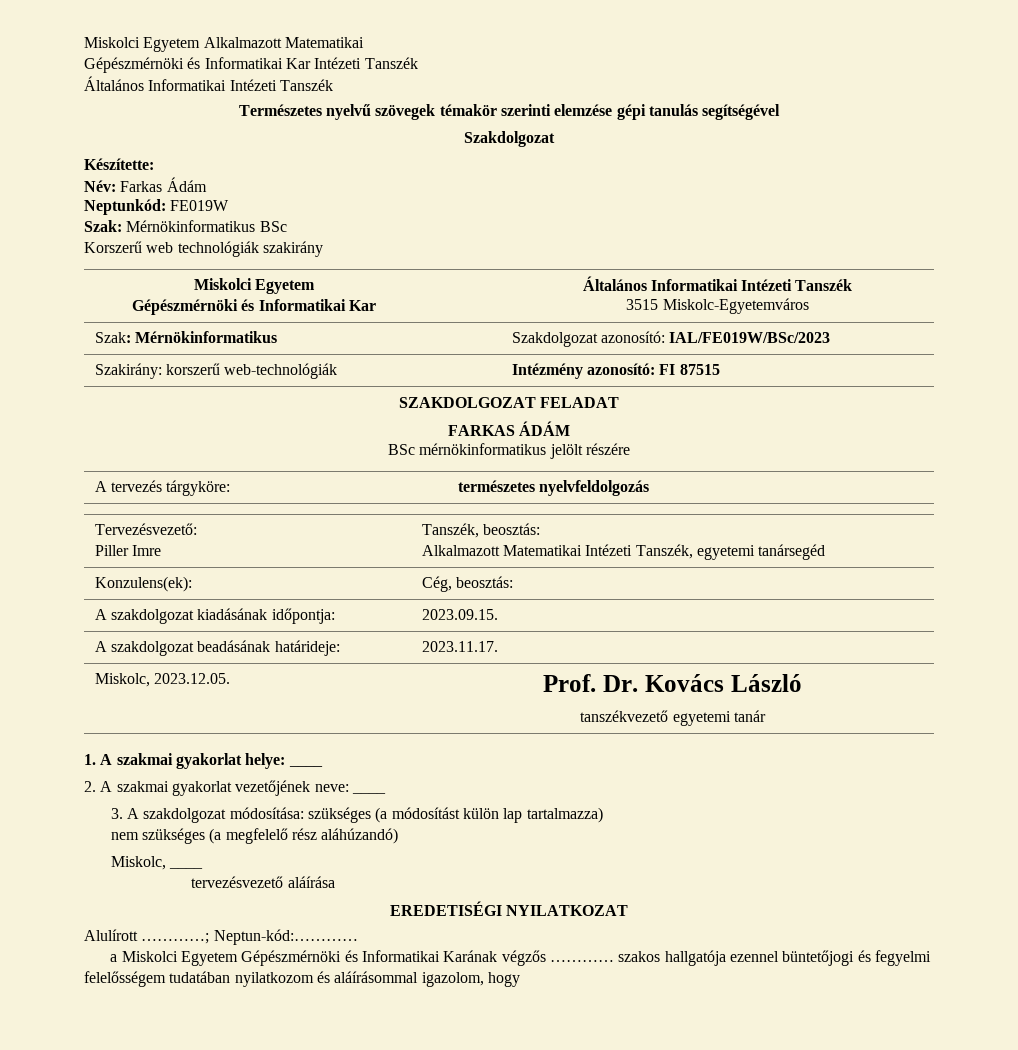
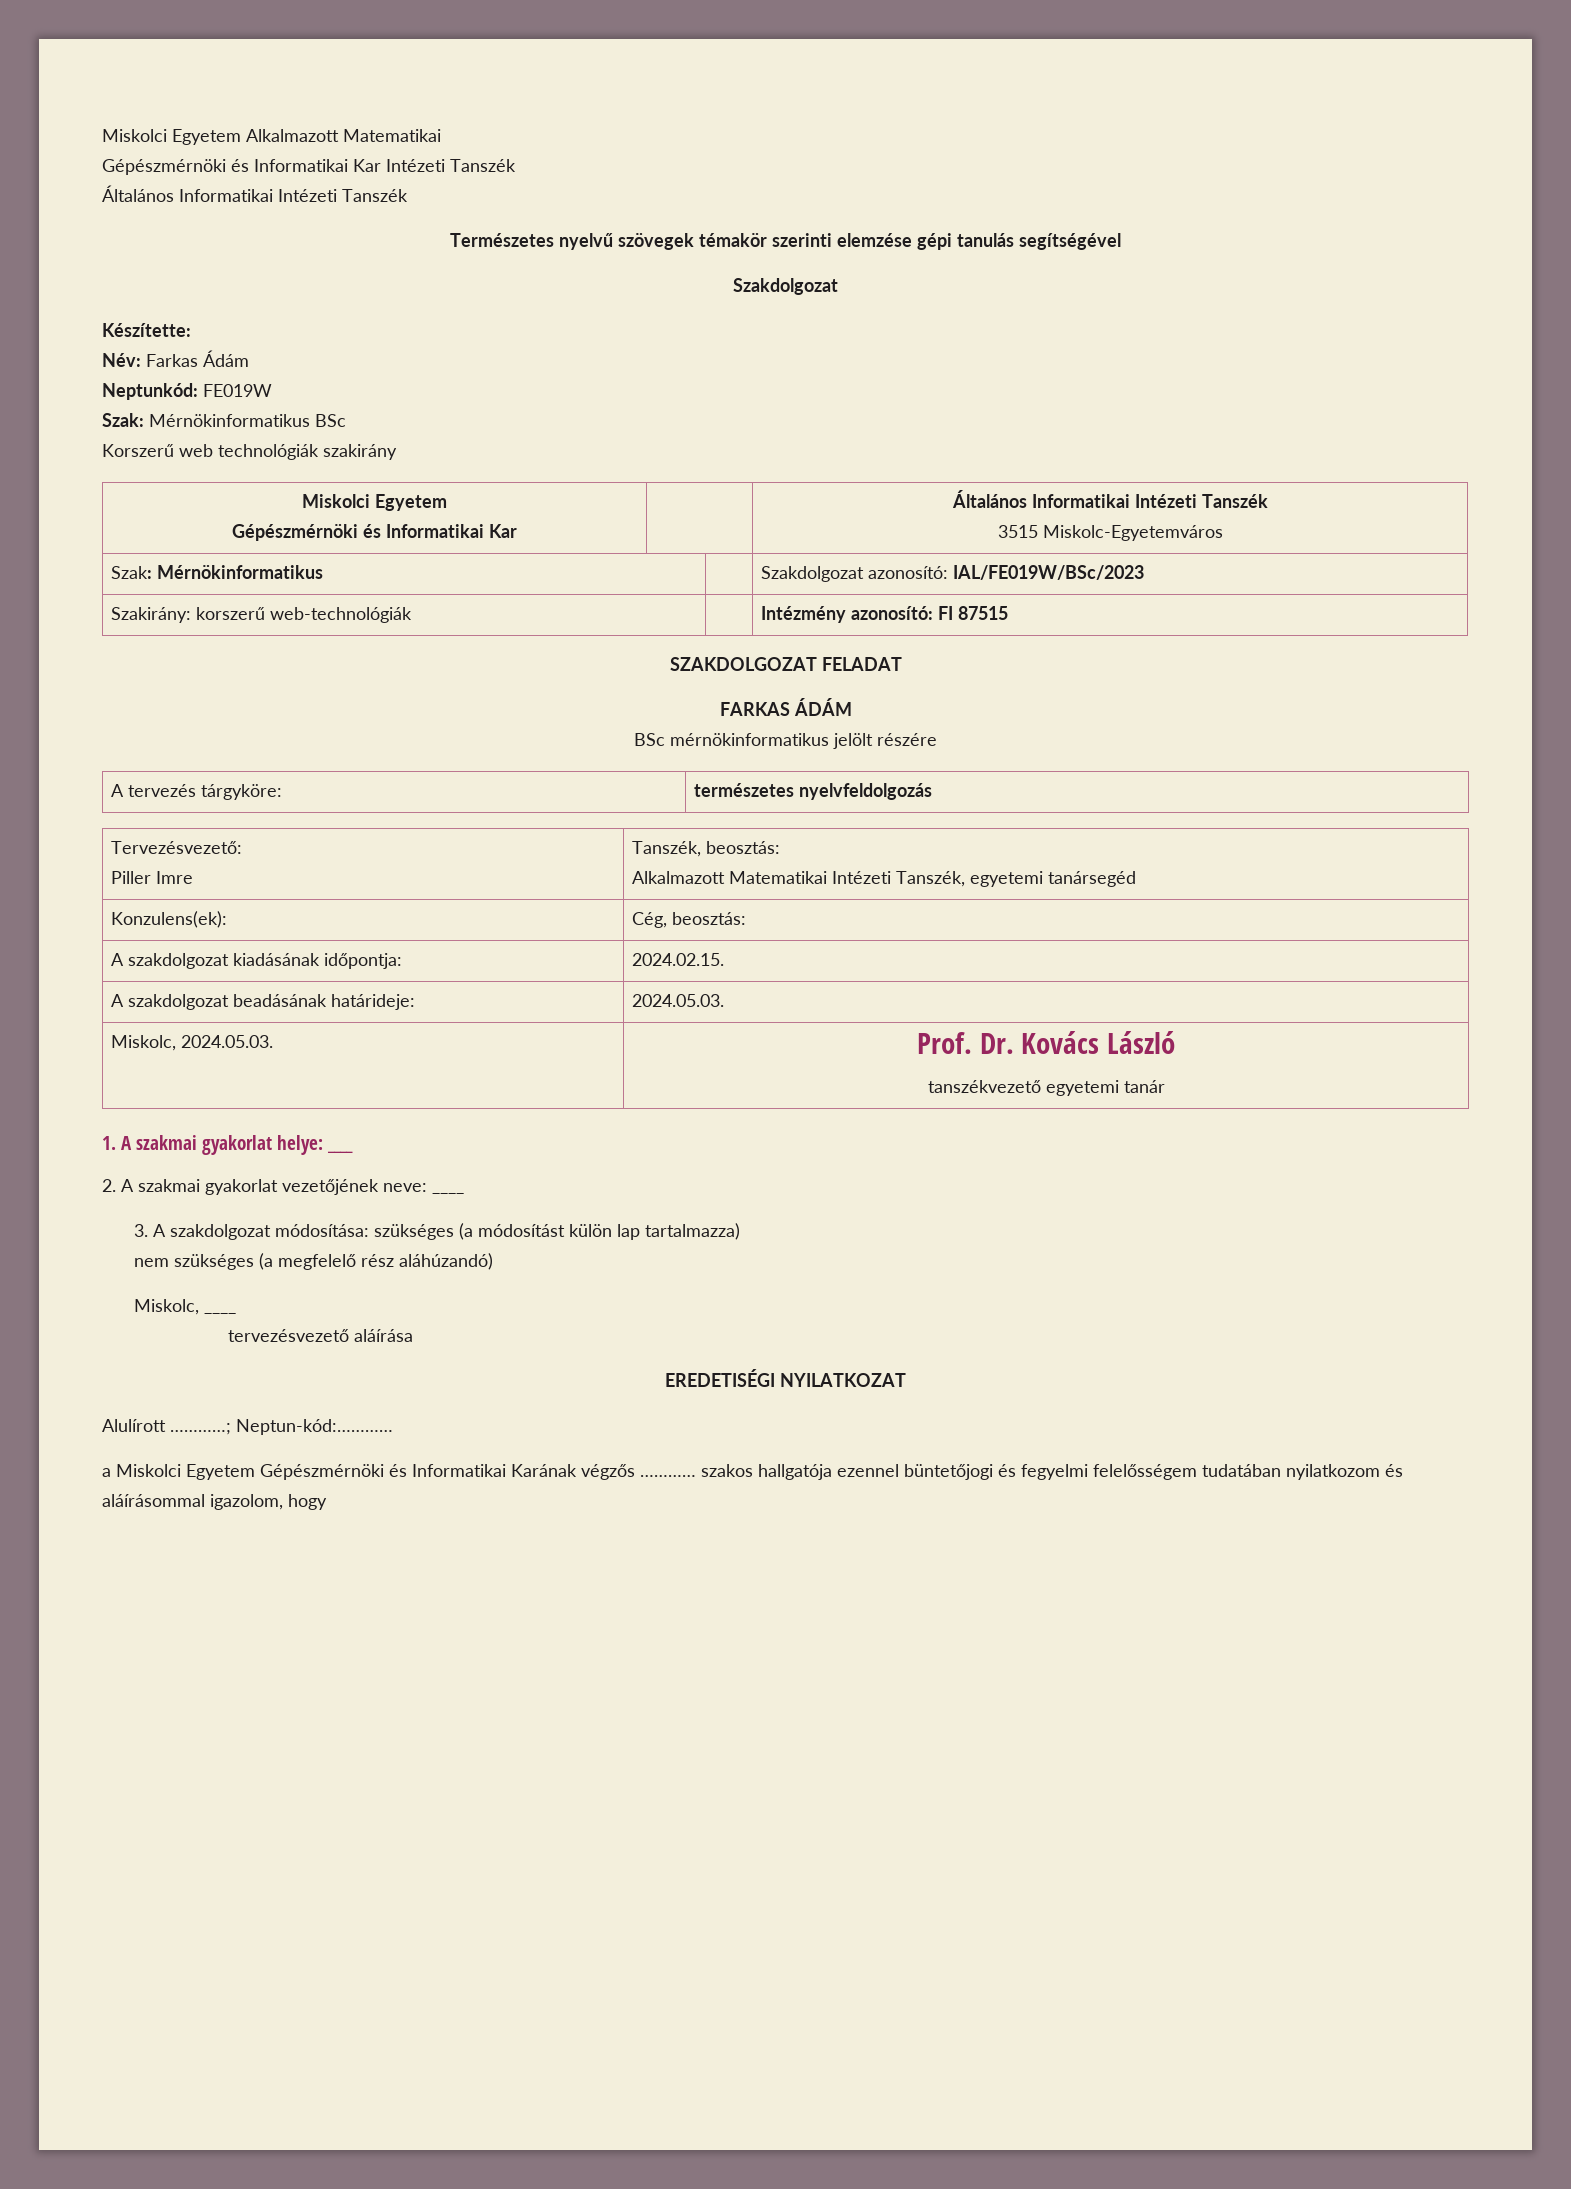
- A szakdolgozat kiadásának időpontja: | 2023.09.15.
+ A szakdolgozat kiadásának időpontja: | 2024.02.15.
- A szakdolgozat beadásának határideje: | 2023.11.17.
- Miskolc, 2023.12.05. | Prof. Dr. Kovács László
+ A szakdolgozat beadásának határideje: | 2024.05.03.
+ Miskolc, 2024.05.03. | Prof. Dr. Kovács László

